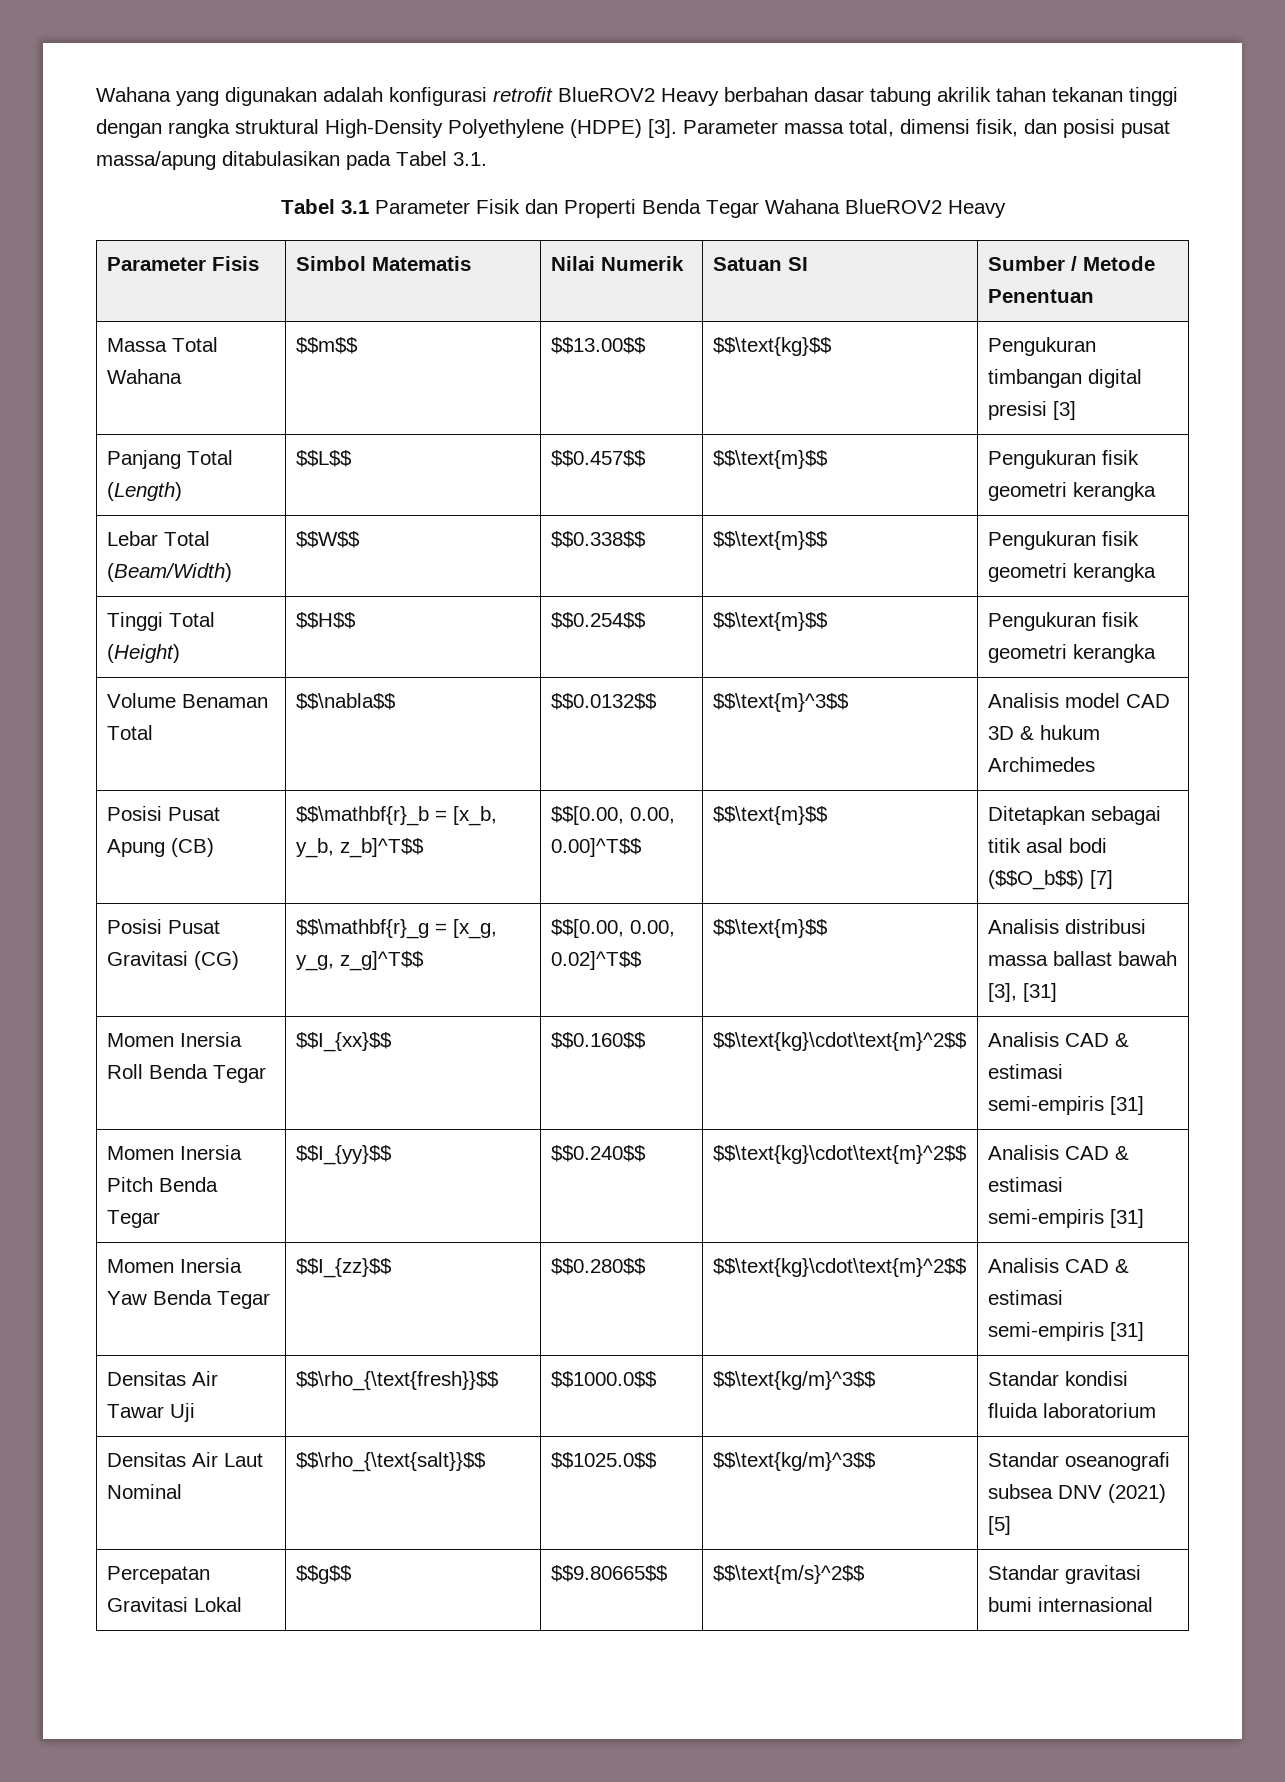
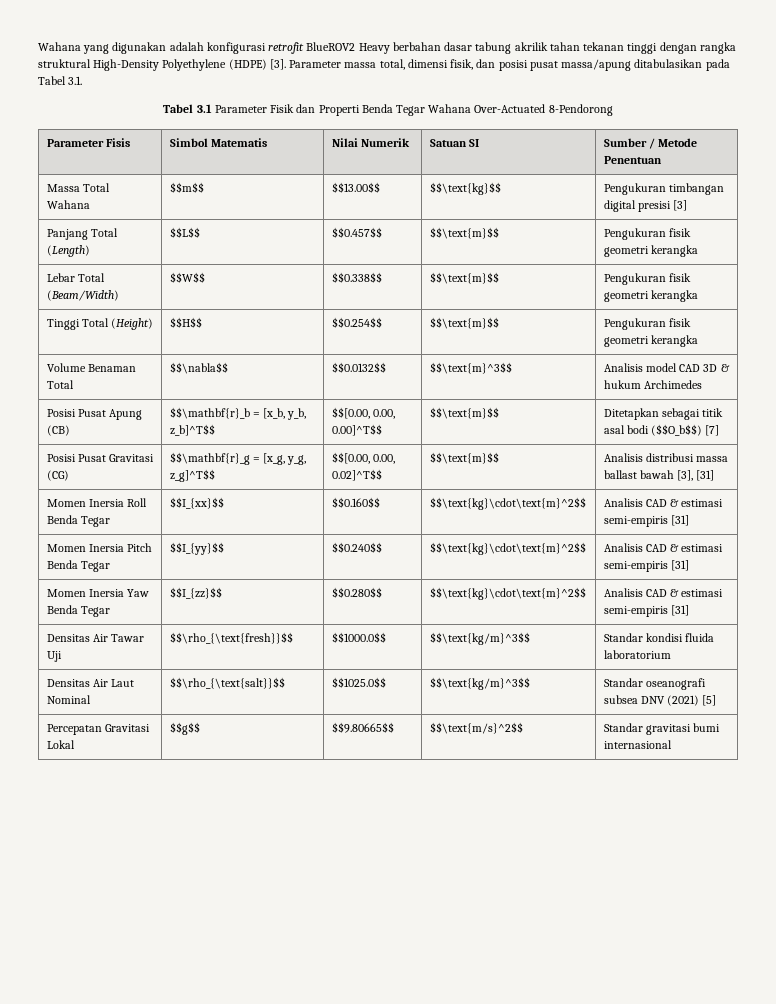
- Tabel 3.1 Parameter Fisik dan Properti Benda Tegar Wahana BlueROV2 Heavy
+ Tabel 3.1 Parameter Fisik dan Properti Benda Tegar Wahana Over-Actuated 8-Pendorong

